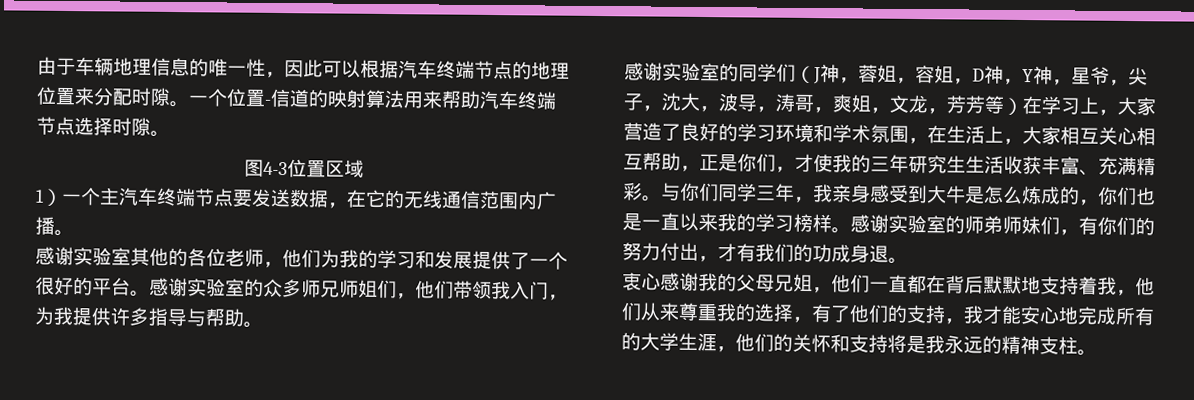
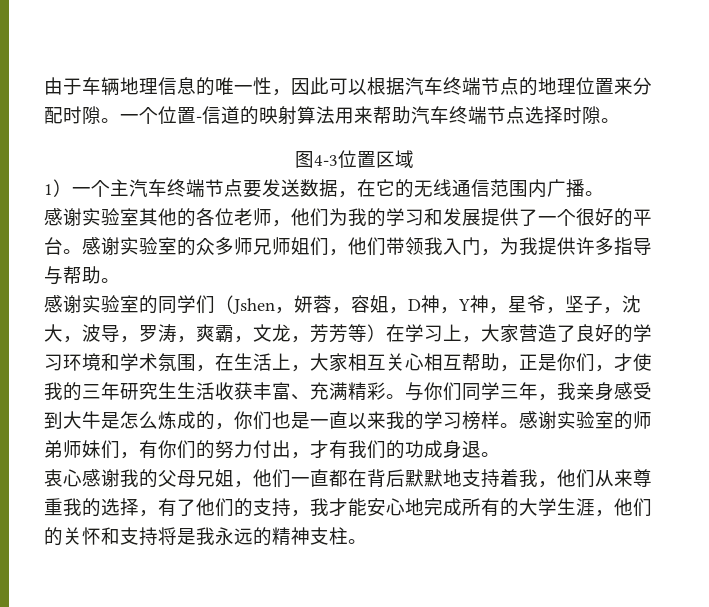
- 感谢实验室的同学们（J神，蓉姐，容姐，D神，Y神，星爷，尖子，沈大，波导，涛哥，爽姐，文龙，芳芳等）在学习上，大家营造了良好的学习环境和学术氛围，在生活上，大家相互关心相互帮助，正是你们，才使我的三年研究生生活收获丰富、充满精彩。
+ 感谢实验室的同学们（Jshen，妍蓉，容姐，D神，Y神，星爷，坚子，沈大，波导，罗涛，爽霸，文龙，芳芳等）在学习上，大家营造了良好的学习环境和学术氛围，在生活上，大家相互关心相互帮助，正是你们，才使我的三年研究生生活收获丰富、充满精彩。

